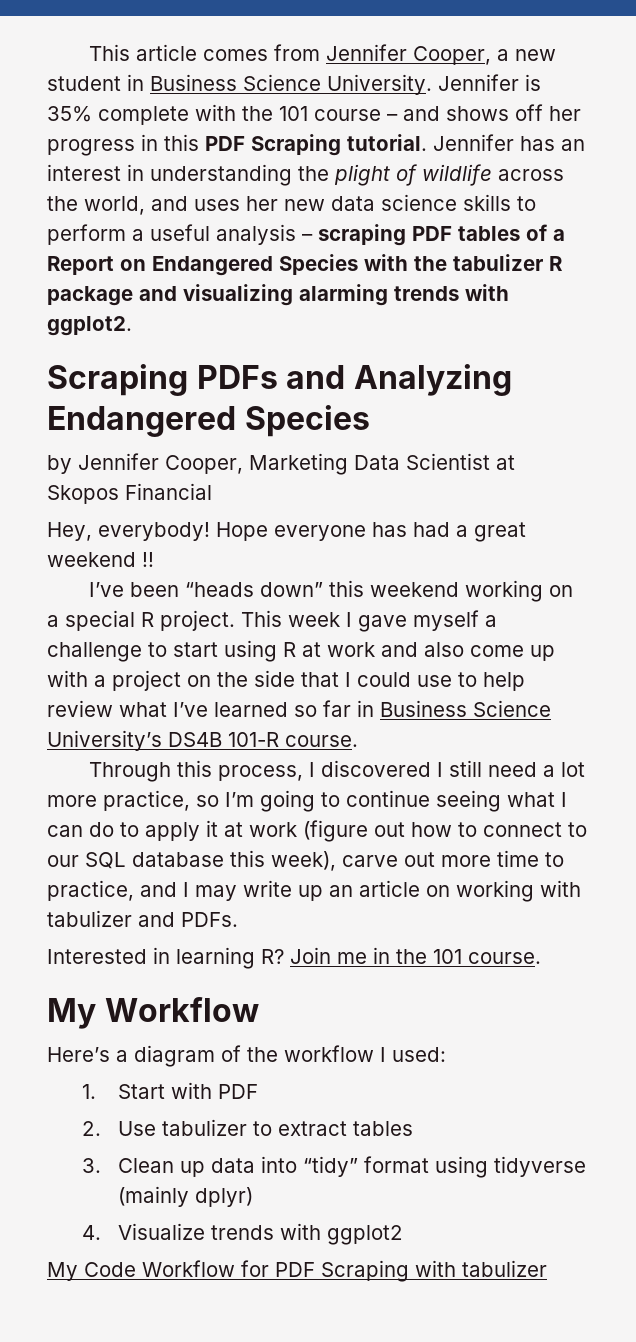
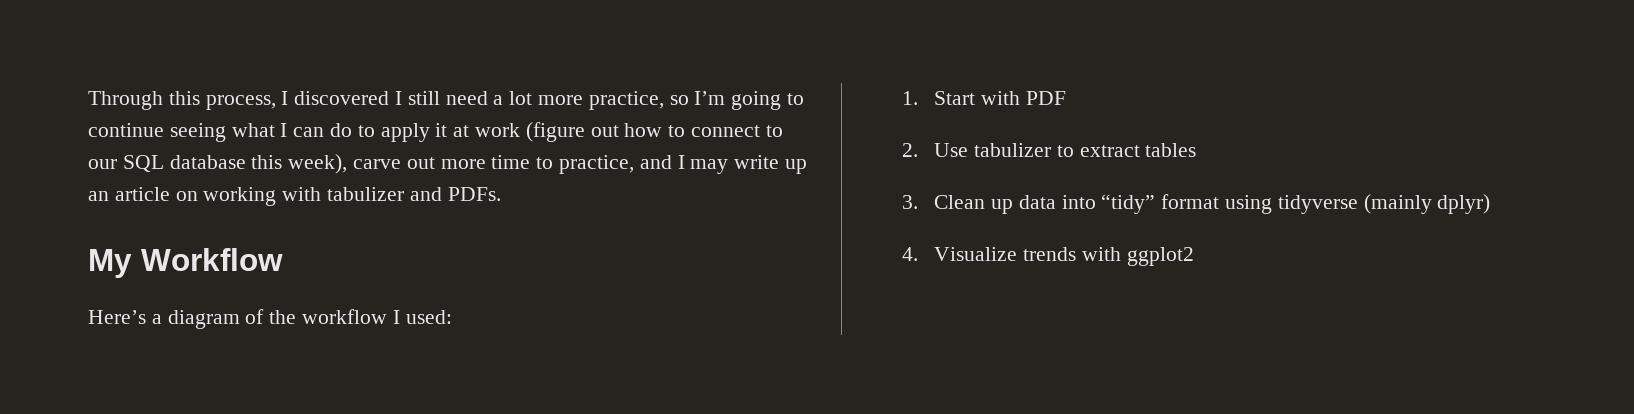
- This article comes from Jennifer Cooper, a new student in Business Science University. Jennifer is 35% complete with the 101 course – and shows off her progress in this PDF Scraping tutorial. Jennifer has an interest in understanding the plight of wildlife across the world, and uses her new data science skills to perform a useful analysis – scraping PDF tables of a Report on Endangered Species with the tabulizer R package and visualizing alarming trends with ggplot2.
- Scraping PDFs and Analyzing Endangered Species
- by Jennifer Cooper, Marketing Data Scientist at Skopos Financial
- Hey, everybody! Hope everyone has had a great weekend !!
- I’ve been “heads down” this weekend working on a special R project. This week I gave myself a challenge to start using R at work and also come up with a project on the side that I could use to help review what I’ve learned so far in Business Science University’s DS4B 101-R course.
- Interested in learning R? Join me in the 101 course.
- My Code Workflow for PDF Scraping with tabulizer

